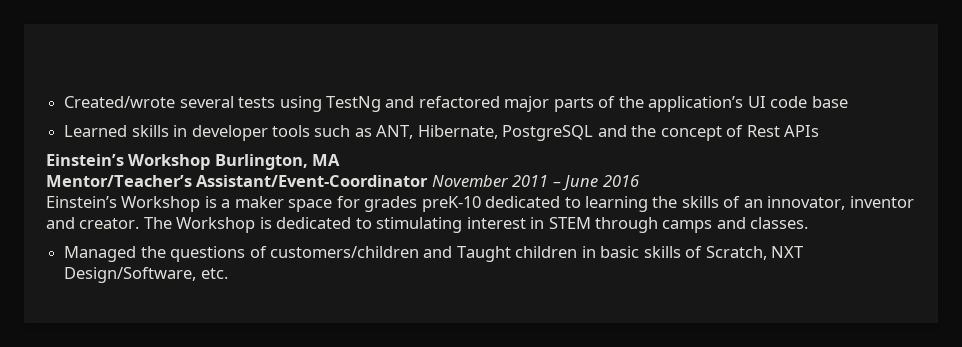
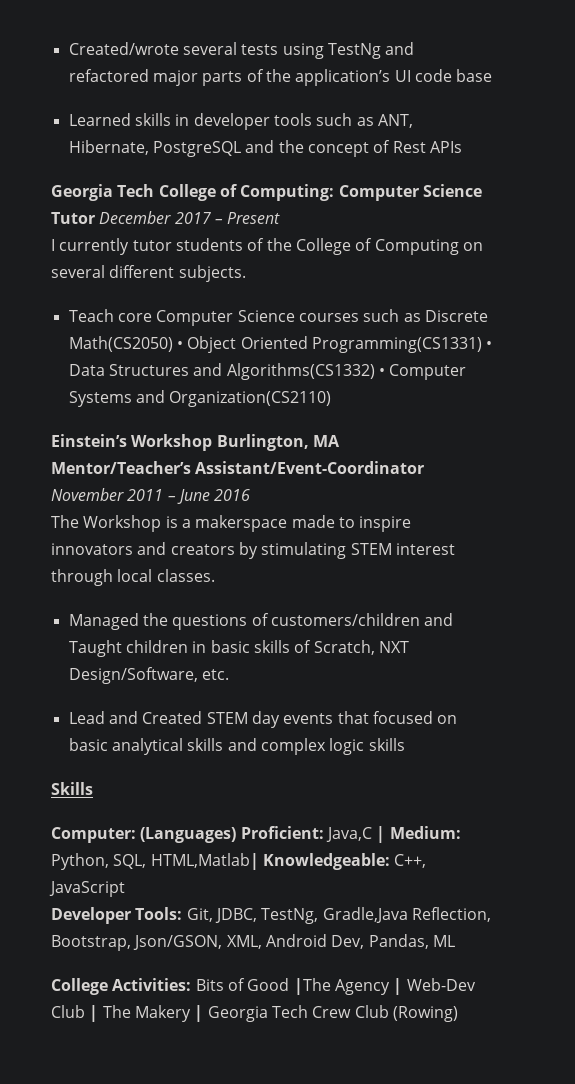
+ Georgia Tech College of Computing: Computer Science Tutor December 2017 – Present
+ I currently tutor students of the College of Computing on several different subjects.
+ Teach core Computer Science courses such as Discrete Math(CS2050) • Object Oriented Programming(CS1331) • Data Structures and Algorithms(CS1332) • Computer Systems and Organization(CS2110)
- Einstein’s Workshop is a maker space for grades preK-10 dedicated to learning the skills of an innovator, inventor and creator. The Workshop is dedicated to stimulating interest in STEM through camps and classes.
+ The Workshop is a makerspace made to inspire innovators and creators by stimulating STEM interest through local classes.
+ Lead and Created STEM day events that focused on basic analytical skills and complex logic skills
+ Skills
+ Computer: (Languages) Proficient: Java,C | Medium: Python, SQL, HTML,Matlab| Knowledgeable: C++, JavaScript
+ Developer Tools: Git, JDBC, TestNg, Gradle,Java Reflection, Bootstrap, Json/GSON, XML, Android Dev, Pandas, ML
+ College Activities: Bits of Good |The Agency | Web-Dev Club | The Makery | Georgia Tech Crew Club (Rowing)

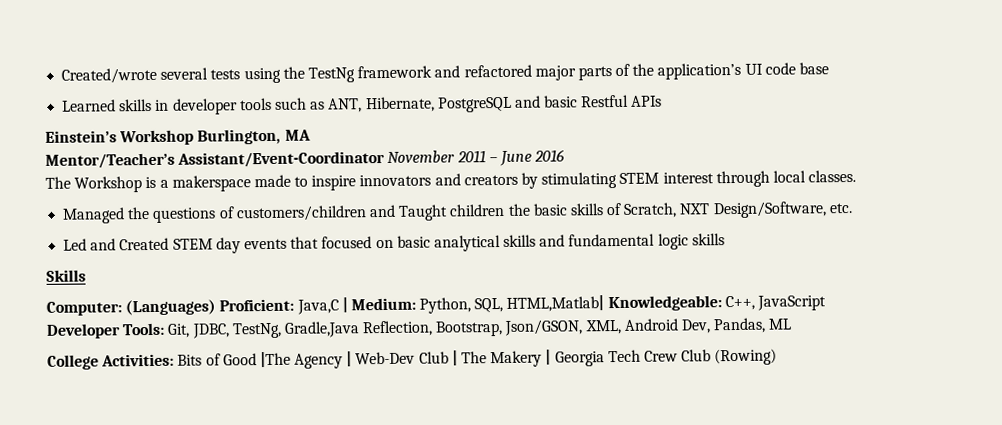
- Created/wrote several tests using TestNg and refactored major parts of the application’s UI code base
+ Created/wrote several tests using the TestNg framework and refactored major parts of the application’s UI code base
- Learned skills in developer tools such as ANT, Hibernate, PostgreSQL and the concept of Rest APIs
- Georgia Tech College of Computing: Computer Science Tutor December 2017 – Present
- I currently tutor students of the College of Computing on several different subjects.
- Teach core Computer Science courses such as Discrete Math(CS2050) • Object Oriented Programming(CS1331) • Data Structures and Algorithms(CS1332) • Computer Systems and Organization(CS2110)
+ Learned skills in developer tools such as ANT, Hibernate, PostgreSQL and basic Restful APIs
- Managed the questions of customers/children and Taught children in basic skills of Scratch, NXT Design/Software, etc.
+ Managed the questions of customers/children and Taught children the basic skills of Scratch, NXT Design/Software, etc.
- Lead and Created STEM day events that focused on basic analytical skills and complex logic skills
+ Led and Created STEM day events that focused on basic analytical skills and fundamental logic skills

